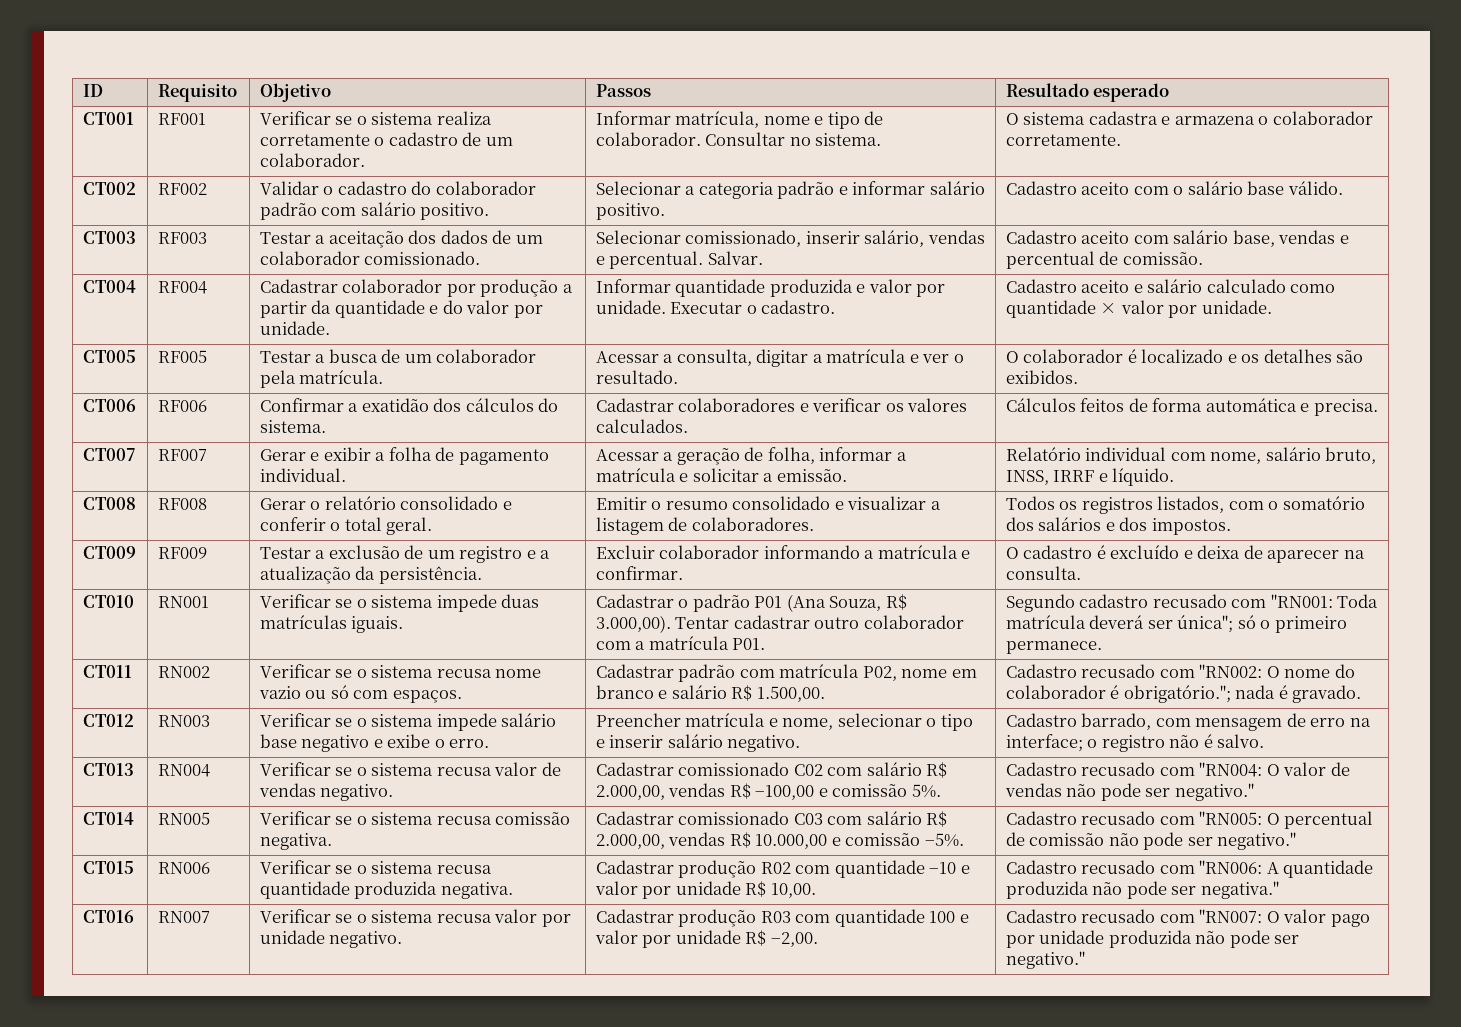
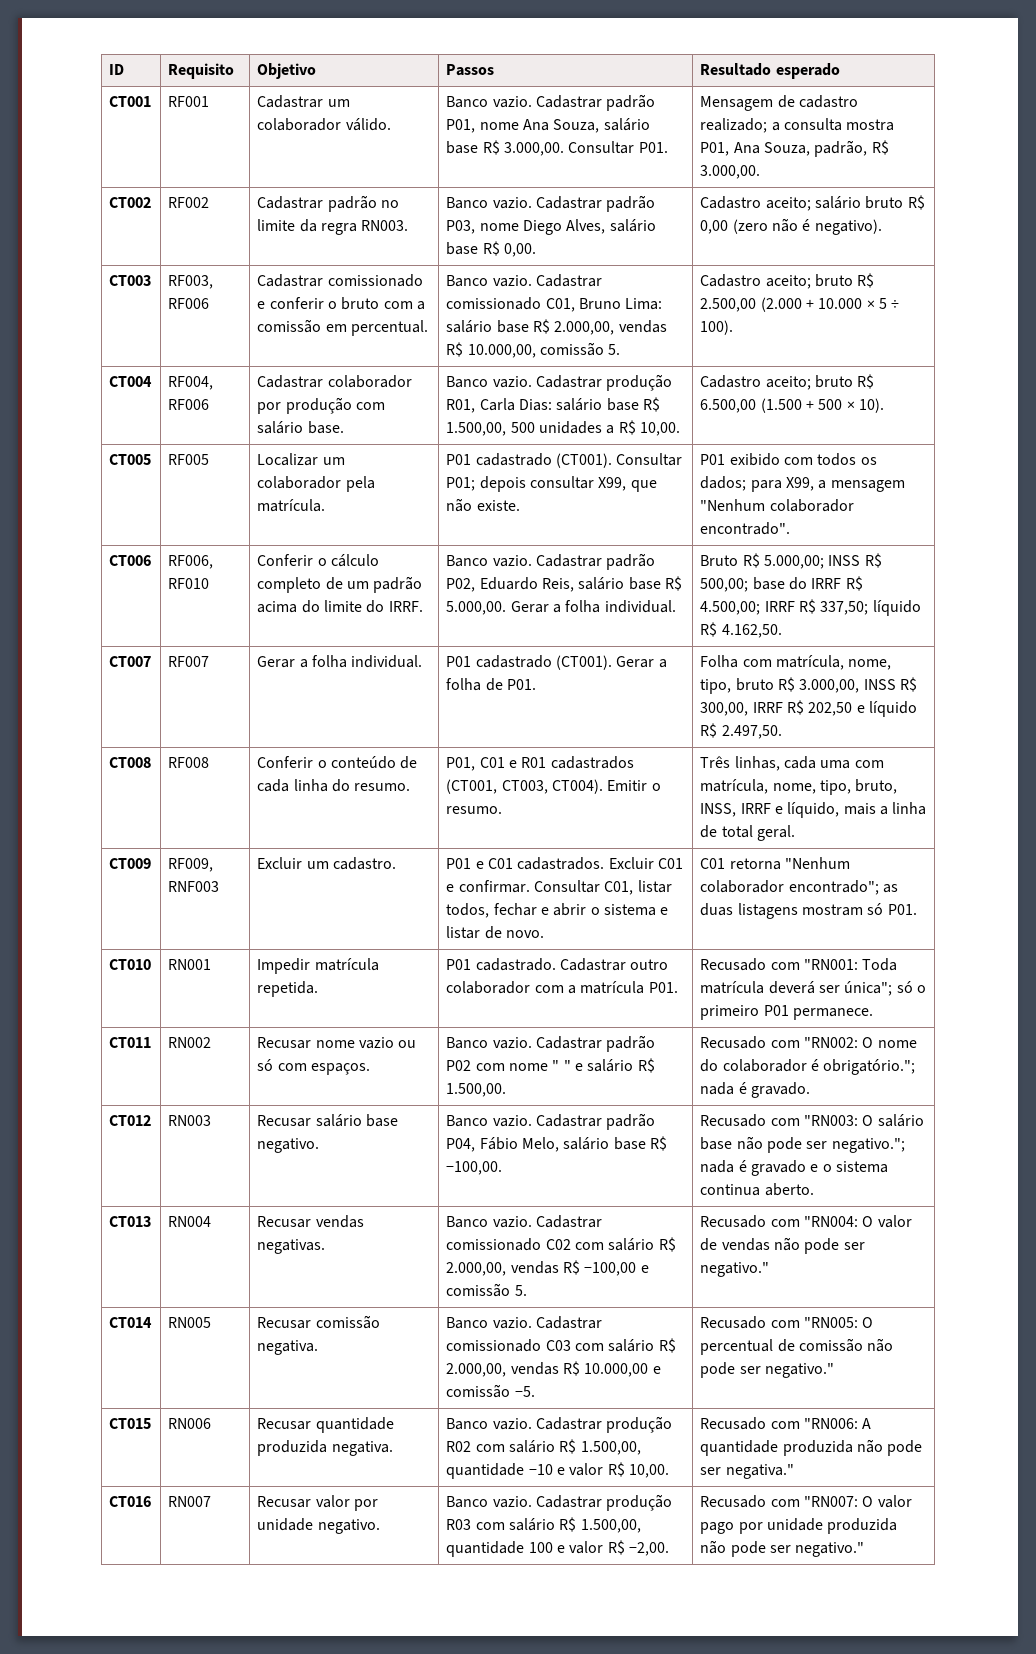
- CT001 | RF001 | Verificar se o sistema realiza corretamente o cadastro de um colaborador. | Informar matrícula, nome e tipo de colaborador. Consultar no sistema. | O sistema cadastra e armazena o colaborador corretamente.
- CT002 | RF002 | Validar o cadastro do colaborador padrão com salário positivo. | Selecionar a categoria padrão e informar salário positivo. | Cadastro aceito com o salário base válido.
- CT003 | RF003 | Testar a aceitação dos dados de um colaborador comissionado. | Selecionar comissionado, inserir salário, vendas e percentual. Salvar. | Cadastro aceito com salário base, vendas e percentual de comissão.
+ CT001 | RF001 | Cadastrar um colaborador válido. | Banco vazio. Cadastrar padrão P01, nome Ana Souza, salário base R$ 3.000,00. Consultar P01. | Mensagem de cadastro realizado; a consulta mostra P01, Ana Souza, padrão, R$ 3.000,00.
+ CT002 | RF002 | Cadastrar padrão no limite da regra RN003. | Banco vazio. Cadastrar padrão P03, nome Diego Alves, salário base R$ 0,00. | Cadastro aceito; salário bruto R$ 0,00 (zero não é negativo).
+ CT003 | RF003, RF006 | Cadastrar comissionado e conferir o bruto com a comissão em percentual. | Banco vazio. Cadastrar comissionado C01, Bruno Lima: salário base R$ 2.000,00, vendas R$ 10.000,00, comissão 5. | Cadastro aceito; bruto R$ 2.500,00 (2.000 + 10.000 × 5 ÷ 100).
- CT004 | RF004 | Cadastrar colaborador por produção a partir da quantidade e do valor por unidade. | Informar quantidade produzida e valor por unidade. Executar o cadastro. | Cadastro aceito e salário calculado como quantidade × valor por unidade.
- CT005 | RF005 | Testar a busca de um colaborador pela matrícula. | Acessar a consulta, digitar a matrícula e ver o resultado. | O colaborador é localizado e os detalhes são exibidos.
- CT006 | RF006 | Confirmar a exatidão dos cálculos do sistema. | Cadastrar colaboradores e verificar os valores calculados. | Cálculos feitos de forma automática e precisa.
- CT007 | RF007 | Gerar e exibir a folha de pagamento individual. | Acessar a geração de folha, informar a matrícula e solicitar a emissão. | Relatório individual com nome, salário bruto, INSS, IRRF e líquido.
- CT008 | RF008 | Gerar o relatório consolidado e conferir o total geral. | Emitir o resumo consolidado e visualizar a listagem de colaboradores. | Todos os registros listados, com o somatório dos salários e dos impostos.
- CT009 | RF009 | Testar a exclusão de um registro e a atualização da persistência. | Excluir colaborador informando a matrícula e confirmar. | O cadastro é excluído e deixa de aparecer na consulta.
- CT010 | RN001 | Verificar se o sistema impede duas matrículas iguais. | Cadastrar o padrão P01 (Ana Souza, R$ 3.000,00). Tentar cadastrar outro colaborador com a matrícula P01. | Segundo cadastro recusado com "RN001: Toda matrícula deverá ser única"; só o primeiro permanece.
+ CT004 | RF004, RF006 | Cadastrar colaborador por produção com salário base. | Banco vazio. Cadastrar produção R01, Carla Dias: salário base R$ 1.500,00, 500 unidades a R$ 10,00. | Cadastro aceito; bruto R$ 6.500,00 (1.500 + 500 × 10).
+ CT005 | RF005 | Localizar um colaborador pela matrícula. | P01 cadastrado (CT001). Consultar P01; depois consultar X99, que não existe. | P01 exibido com todos os dados; para X99, a mensagem "Nenhum colaborador encontrado".
+ CT006 | RF006, RF010 | Conferir o cálculo completo de um padrão acima do limite do IRRF. | Banco vazio. Cadastrar padrão P02, Eduardo Reis, salário base R$ 5.000,00. Gerar a folha individual. | Bruto R$ 5.000,00; INSS R$ 500,00; base do IRRF R$ 4.500,00; IRRF R$ 337,50; líquido R$ 4.162,50.
+ CT007 | RF007 | Gerar a folha individual. | P01 cadastrado (CT001). Gerar a folha de P01. | Folha com matrícula, nome, tipo, bruto R$ 3.000,00, INSS R$ 300,00, IRRF R$ 202,50 e líquido R$ 2.497,50.
+ CT008 | RF008 | Conferir o conteúdo de cada linha do resumo. | P01, C01 e R01 cadastrados (CT001, CT003, CT004). Emitir o resumo. | Três linhas, cada uma com matrícula, nome, tipo, bruto, INSS, IRRF e líquido, mais a linha de total geral.
+ CT009 | RF009, RNF003 | Excluir um cadastro. | P01 e C01 cadastrados. Excluir C01 e confirmar. Consultar C01, listar todos, fechar e abrir o sistema e listar de novo. | C01 retorna "Nenhum colaborador encontrado"; as duas listagens mostram só P01.
+ CT010 | RN001 | Impedir matrícula repetida. | P01 cadastrado. Cadastrar outro colaborador com a matrícula P01. | Recusado com "RN001: Toda matrícula deverá ser única"; só o primeiro P01 permanece.
- CT011 | RN002 | Verificar se o sistema recusa nome vazio ou só com espaços. | Cadastrar padrão com matrícula P02, nome em branco e salário R$ 1.500,00. | Cadastro recusado com "RN002: O nome do colaborador é obrigatório."; nada é gravado.
+ CT011 | RN002 | Recusar nome vazio ou só com espaços. | Banco vazio. Cadastrar padrão P02 com nome " " e salário R$ 1.500,00. | Recusado com "RN002: O nome do colaborador é obrigatório."; nada é gravado.
- CT012 | RN003 | Verificar se o sistema impede salário base negativo e exibe o erro. | Preencher matrícula e nome, selecionar o tipo e inserir salário negativo. | Cadastro barrado, com mensagem de erro na interface; o registro não é salvo.
- CT013 | RN004 | Verificar se o sistema recusa valor de vendas negativo. | Cadastrar comissionado C02 com salário R$ 2.000,00, vendas R$ −100,00 e comissão 5%. | Cadastro recusado com "RN004: O valor de vendas não pode ser negativo."
+ CT012 | RN003 | Recusar salário base negativo. | Banco vazio. Cadastrar padrão P04, Fábio Melo, salário base R$ −100,00. | Recusado com "RN003: O salário base não pode ser negativo."; nada é gravado e o sistema continua aberto.
+ CT013 | RN004 | Recusar vendas negativas. | Banco vazio. Cadastrar comissionado C02 com salário R$ 2.000,00, vendas R$ −100,00 e comissão 5. | Recusado com "RN004: O valor de vendas não pode ser negativo."
- CT014 | RN005 | Verificar se o sistema recusa comissão negativa. | Cadastrar comissionado C03 com salário R$ 2.000,00, vendas R$ 10.000,00 e comissão −5%. | Cadastro recusado com "RN005: O percentual de comissão não pode ser negativo."
+ CT014 | RN005 | Recusar comissão negativa. | Banco vazio. Cadastrar comissionado C03 com salário R$ 2.000,00, vendas R$ 10.000,00 e comissão −5. | Recusado com "RN005: O percentual de comissão não pode ser negativo."
- CT015 | RN006 | Verificar se o sistema recusa quantidade produzida negativa. | Cadastrar produção R02 com quantidade −10 e valor por unidade R$ 10,00. | Cadastro recusado com "RN006: A quantidade produzida não pode ser negativa."
+ CT015 | RN006 | Recusar quantidade produzida negativa. | Banco vazio. Cadastrar produção R02 com salário R$ 1.500,00, quantidade −10 e valor R$ 10,00. | Recusado com "RN006: A quantidade produzida não pode ser negativa."
- CT016 | RN007 | Verificar se o sistema recusa valor por unidade negativo. | Cadastrar produção R03 com quantidade 100 e valor por unidade R$ −2,00. | Cadastro recusado com "RN007: O valor pago por unidade produzida não pode ser negativo."
+ CT016 | RN007 | Recusar valor por unidade negativo. | Banco vazio. Cadastrar produção R03 com salário R$ 1.500,00, quantidade 100 e valor R$ −2,00. | Recusado com "RN007: O valor pago por unidade produzida não pode ser negativo."

